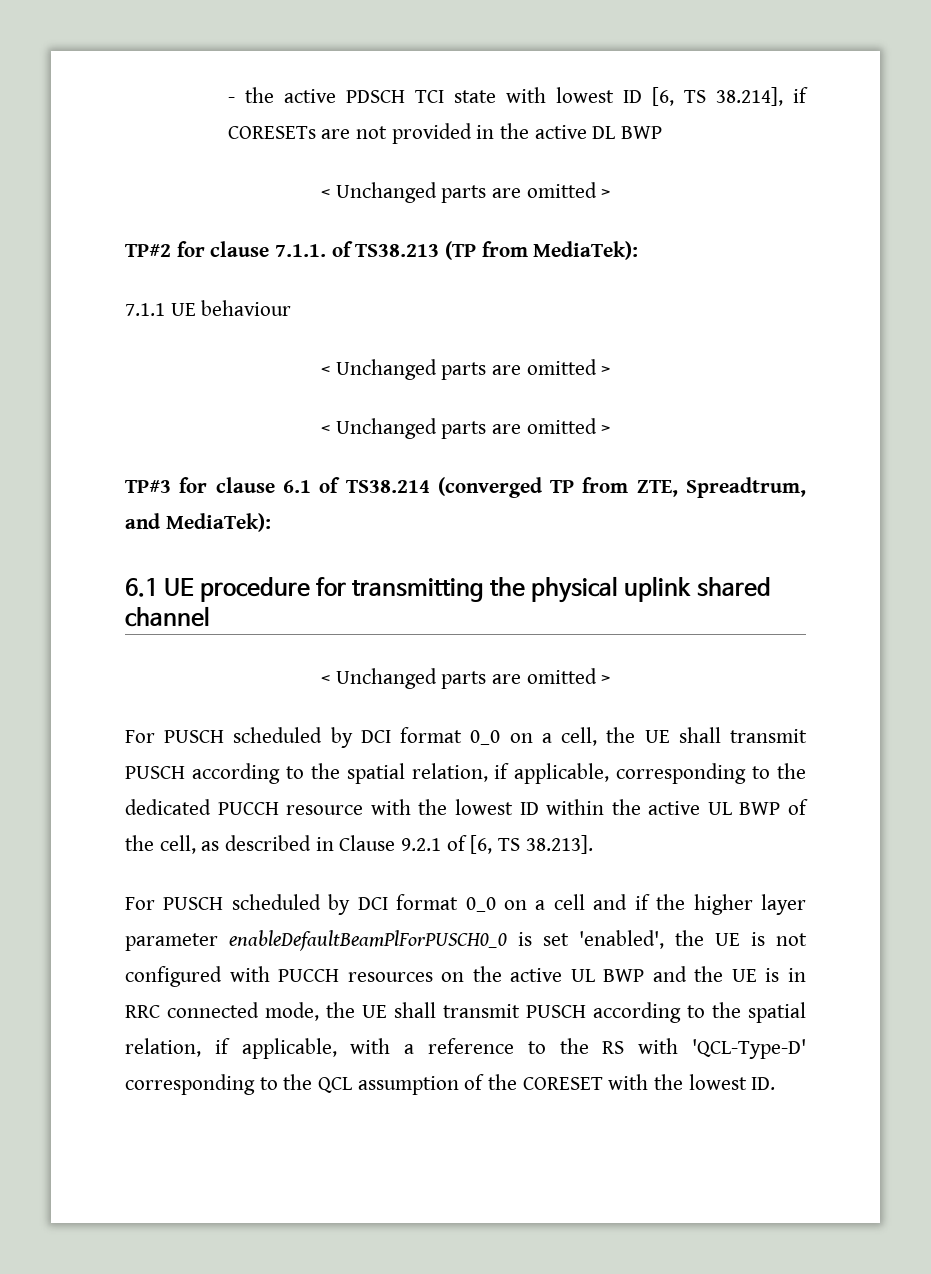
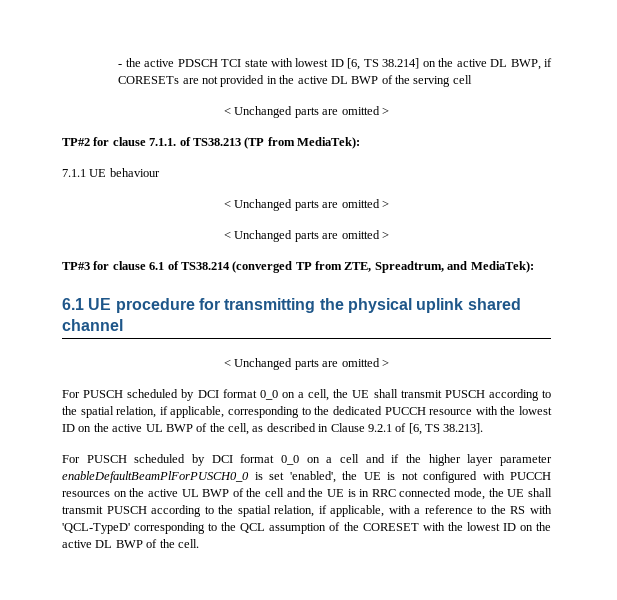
- - the active PDSCH TCI state with lowest ID [6, TS 38.214], if CORESETs are not provided in the active DL BWP
+ - the active PDSCH TCI state with lowest ID [6, TS 38.214] on the active DL BWP, if CORESETs are not provided in the active DL BWP of the serving cell
- For PUSCH scheduled by DCI format 0_0 on a cell, the UE shall transmit PUSCH according to the spatial relation, if applicable, corresponding to the dedicated PUCCH resource with the lowest ID within the active UL BWP of the cell, as described in Clause 9.2.1 of [6, TS 38.213].
+ For PUSCH scheduled by DCI format 0_0 on a cell, the UE shall transmit PUSCH according to the spatial relation, if applicable, corresponding to the dedicated PUCCH resource with the lowest ID on the active UL BWP of the cell, as described in Clause 9.2.1 of [6, TS 38.213].
- For PUSCH scheduled by DCI format 0_0 on a cell and if the higher layer parameter enableDefaultBeamPlForPUSCH0_0 is set 'enabled', the UE is not configured with PUCCH resources on the active UL BWP and the UE is in RRC connected mode, the UE shall transmit PUSCH according to the spatial relation, if applicable, with a reference to the RS with 'QCL-Type-D' corresponding to the QCL assumption of the CORESET with the lowest ID.
+ For PUSCH scheduled by DCI format 0_0 on a cell and if the higher layer parameter enableDefaultBeamPlForPUSCH0_0 is set 'enabled', the UE is not configured with PUCCH resources on the active UL BWP of the cell and the UE is in RRC connected mode, the UE shall transmit PUSCH according to the spatial relation, if applicable, with a reference to the RS with 'QCL-TypeD' corresponding to the QCL assumption of the CORESET with the lowest ID on the active DL BWP of the cell.

